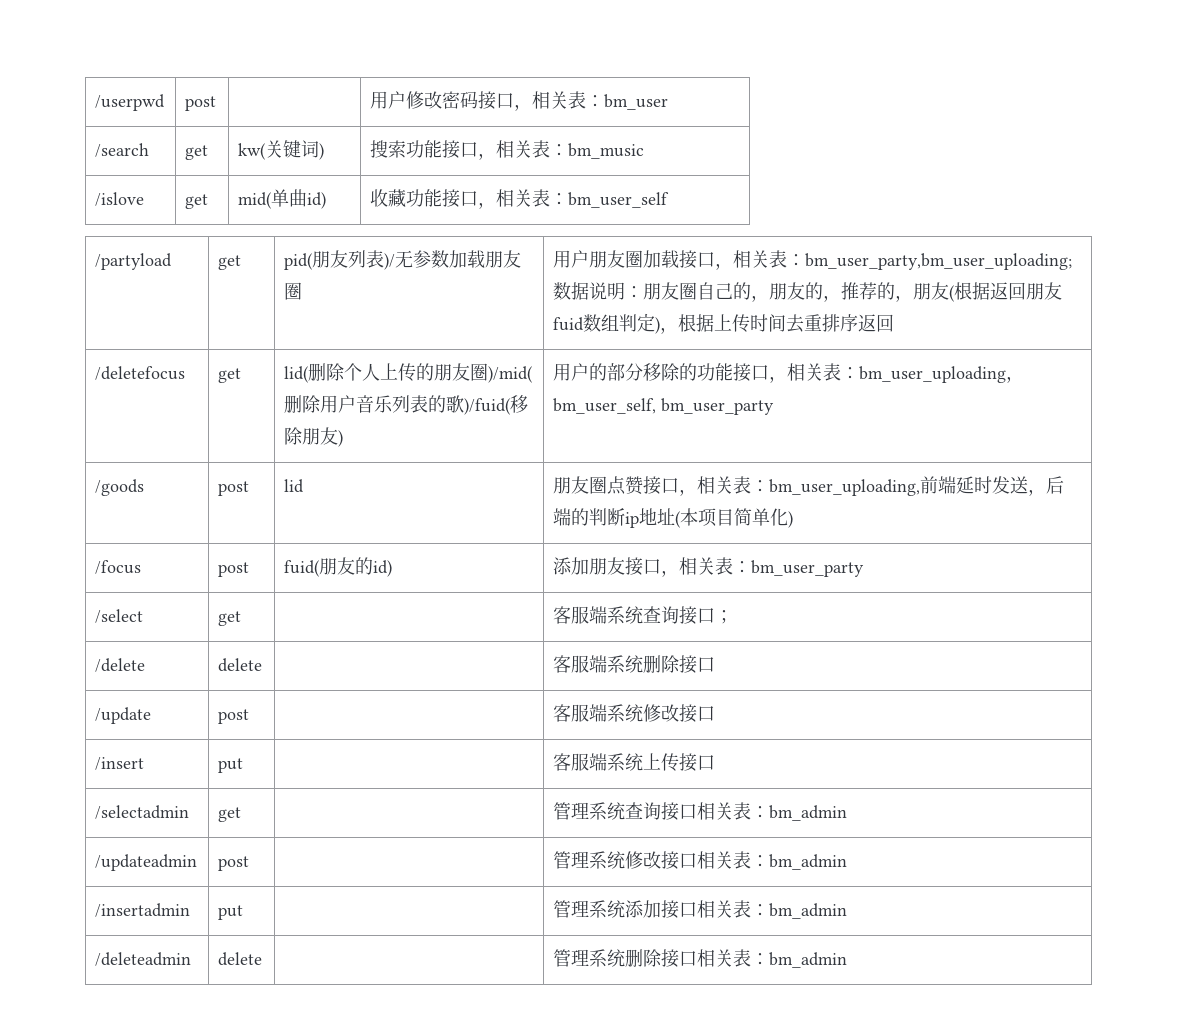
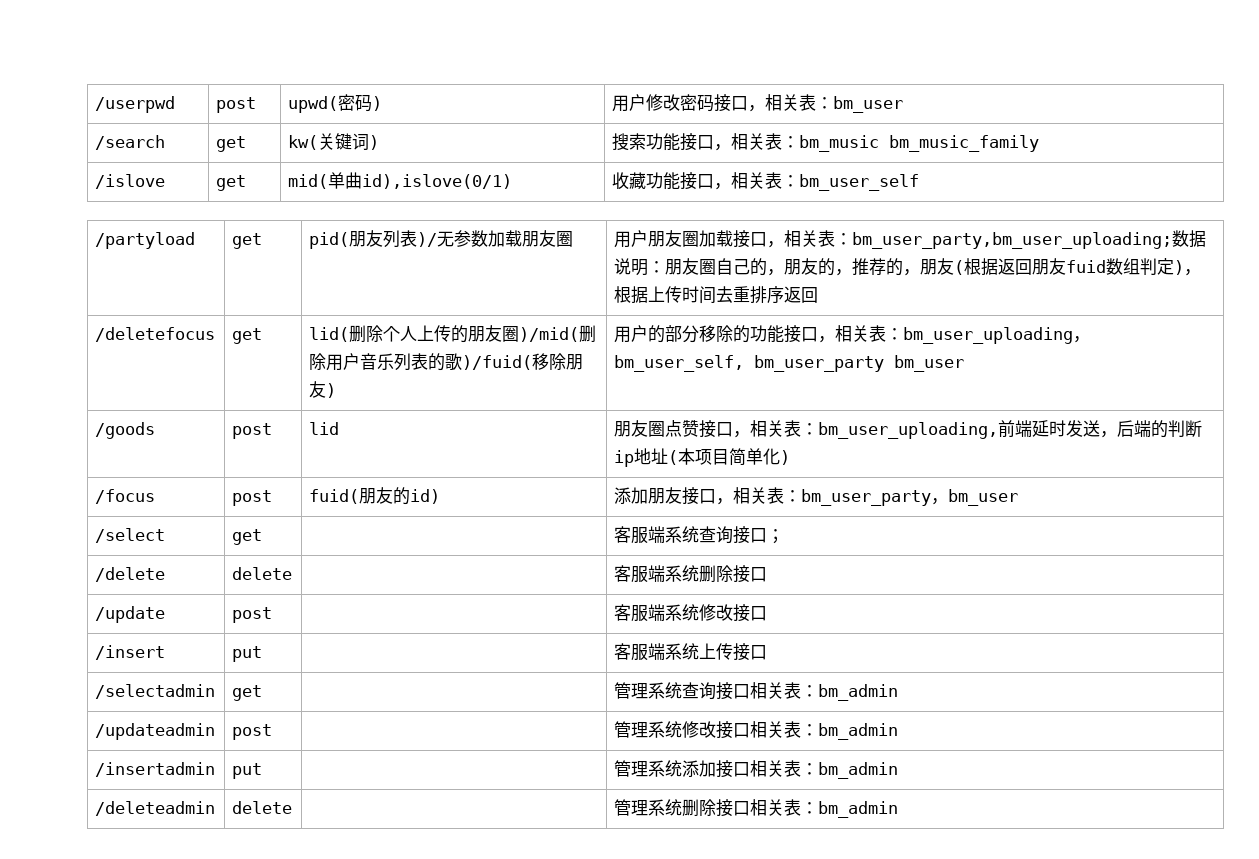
- /userpwd | post | | 用户修改密码接口，相关表：bm_user
+ /userpwd | post | upwd(密码) | 用户修改密码接口，相关表：bm_user
- /search | get | kw(关键词) | 搜索功能接口，相关表：bm_music
+ /search | get | kw(关键词) | 搜索功能接口，相关表：bm_music bm_music_family
- /islove | get | mid(单曲id) | 收藏功能接口，相关表：bm_user_self
+ /islove | get | mid(单曲id),islove(0/1) | 收藏功能接口，相关表：bm_user_self
- /deletefocus | get | lid(删除个人上传的朋友圈)/mid(删除用户音乐列表的歌)/fuid(移除朋友) | 用户的部分移除的功能接口，相关表：bm_user_uploading，bm_user_self, bm_user_party
+ /deletefocus | get | lid(删除个人上传的朋友圈)/mid(删除用户音乐列表的歌)/fuid(移除朋友) | 用户的部分移除的功能接口，相关表：bm_user_uploading，bm_user_self, bm_user_party bm_user
- /focus | post | fuid(朋友的id) | 添加朋友接口，相关表：bm_user_party
+ /focus | post | fuid(朋友的id) | 添加朋友接口，相关表：bm_user_party，bm_user

